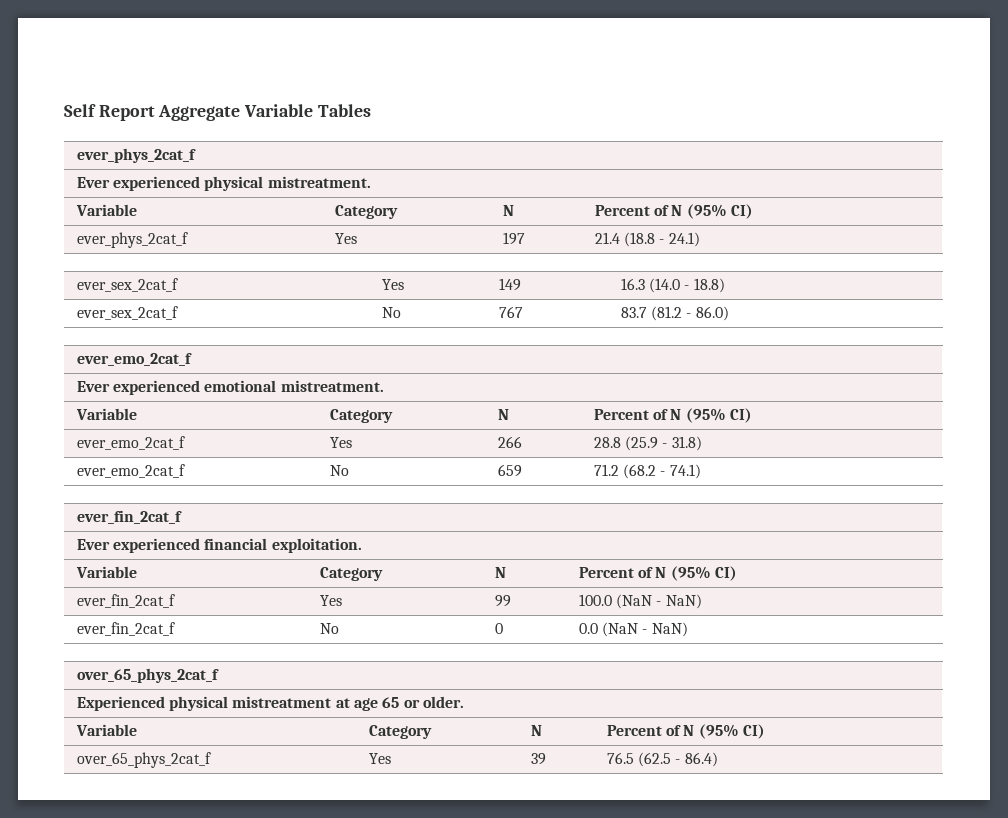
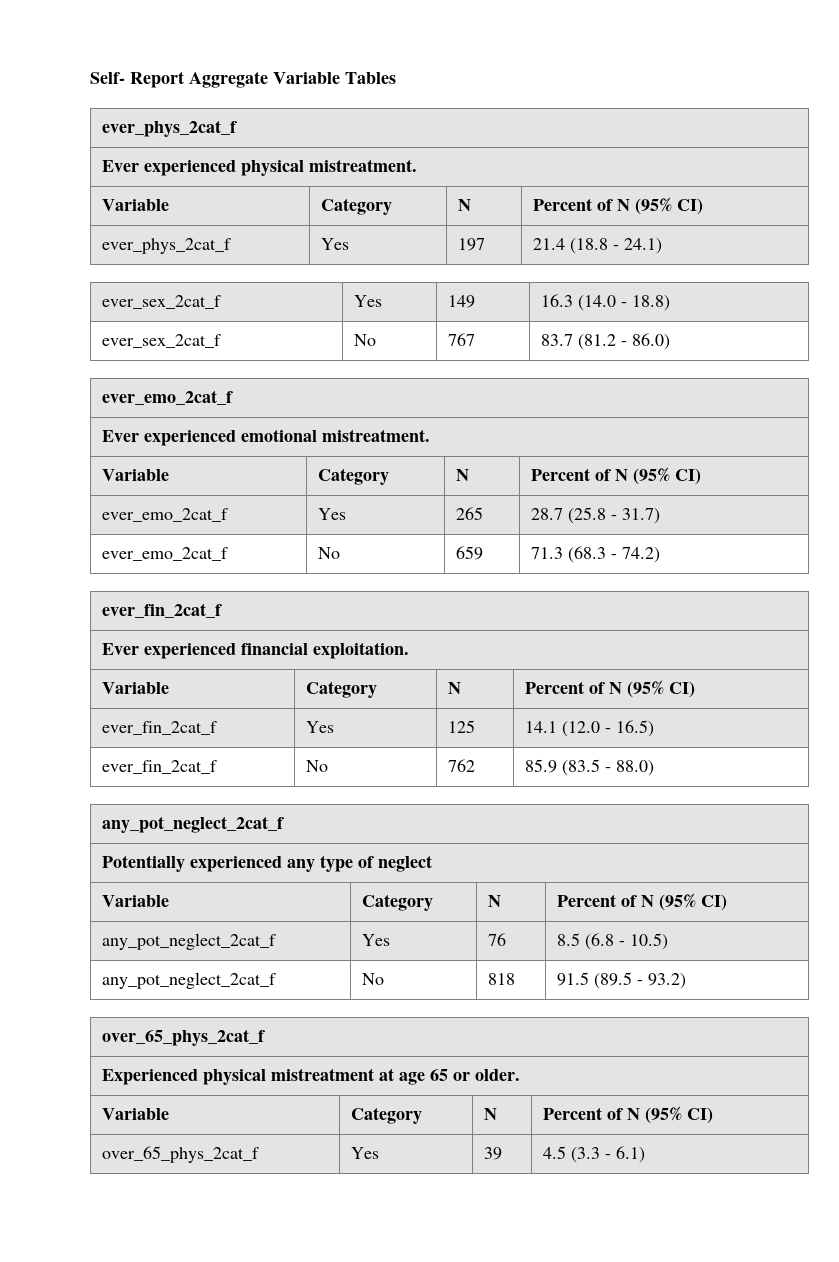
- Self Report Aggregate Variable Tables
+ Self- Report Aggregate Variable Tables
- ever_emo_2cat_f | Yes | 266 | 28.8 (25.9 - 31.8)
+ ever_emo_2cat_f | Yes | 265 | 28.7 (25.8 - 31.7)
- ever_emo_2cat_f | No | 659 | 71.2 (68.2 - 74.1)
+ ever_emo_2cat_f | No | 659 | 71.3 (68.3 - 74.2)
- ever_fin_2cat_f | Yes | 99 | 100.0 (NaN - NaN)
- ever_fin_2cat_f | No | 0 | 0.0 (NaN - NaN)
+ ever_fin_2cat_f | Yes | 125 | 14.1 (12.0 - 16.5)
+ ever_fin_2cat_f | No | 762 | 85.9 (83.5 - 88.0)
+ any_pot_neglect_2cat_f
+ Potentially experienced any type of neglect
+ Variable | Category | N | Percent of N (95% CI)
+ any_pot_neglect_2cat_f | Yes | 76 | 8.5 (6.8 - 10.5)
+ any_pot_neglect_2cat_f | No | 818 | 91.5 (89.5 - 93.2)
- over_65_phys_2cat_f | Yes | 39 | 76.5 (62.5 - 86.4)
+ over_65_phys_2cat_f | Yes | 39 | 4.5 (3.3 - 6.1)

